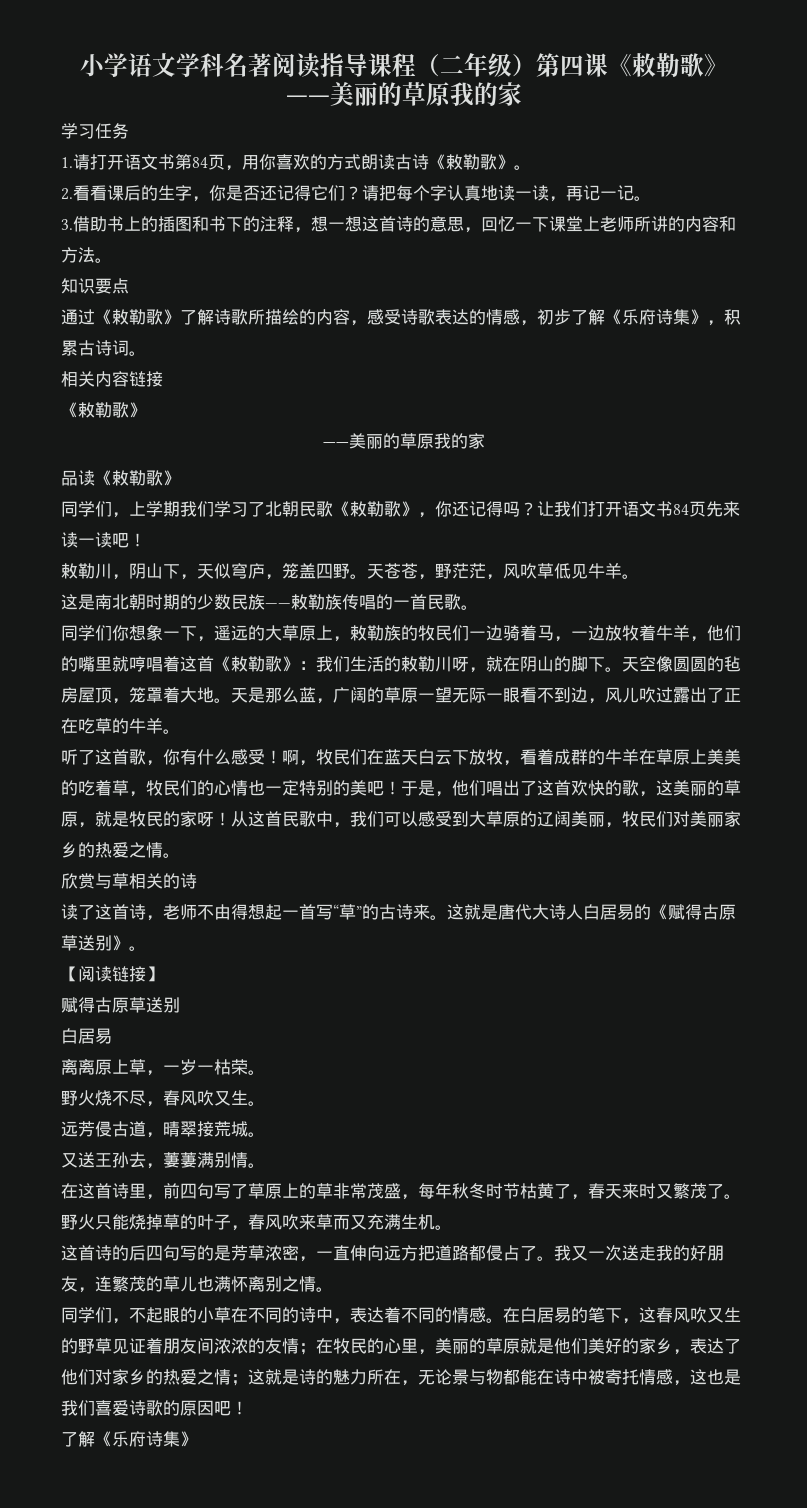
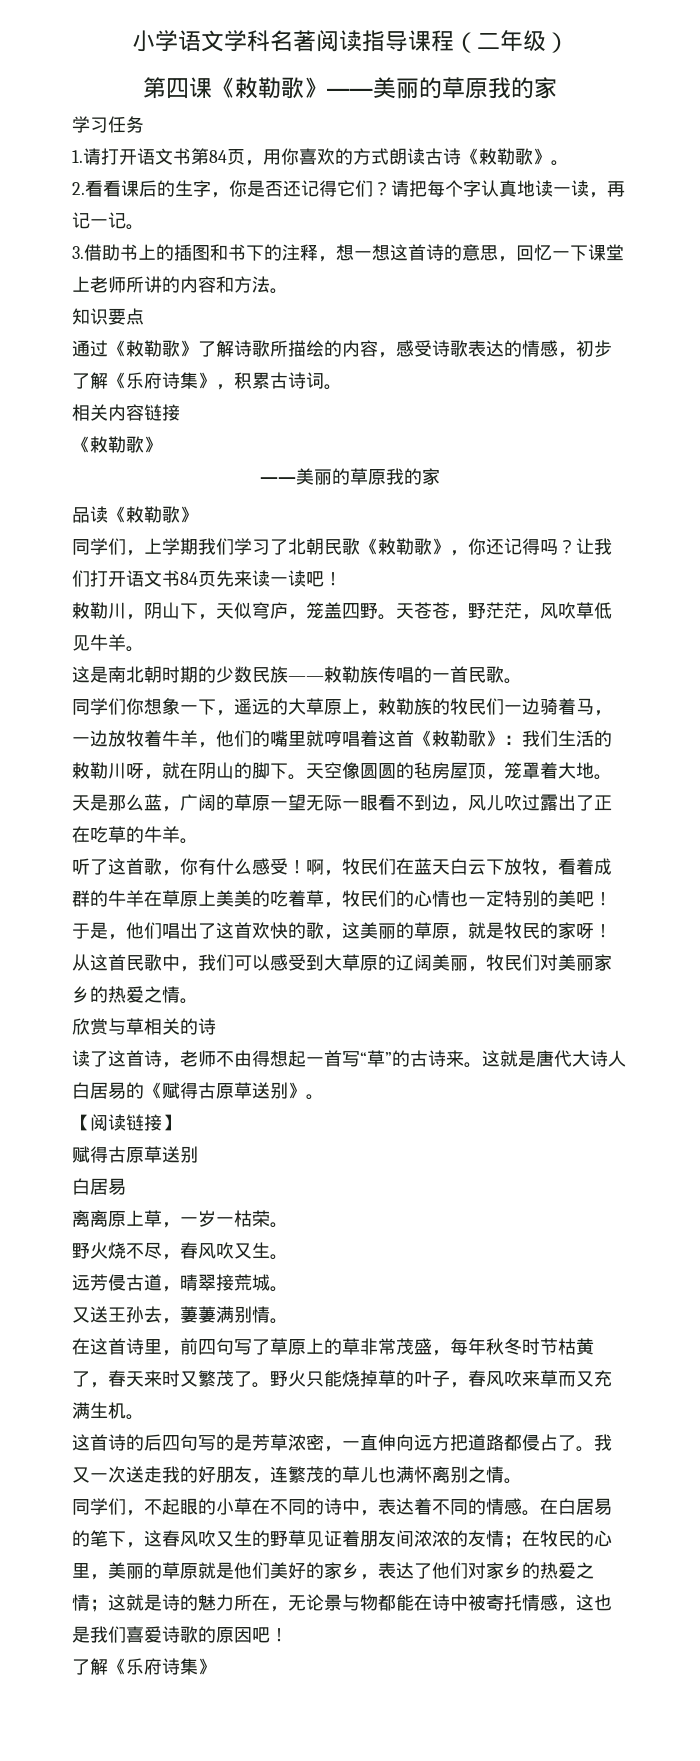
- 小学语文学科名著阅读指导课程（二年级）第四课《敕勒歌》——美丽的草原我的家
+ 小学语文学科名著阅读指导课程（二年级）
+ 第四课《敕勒歌》——美丽的草原我的家

